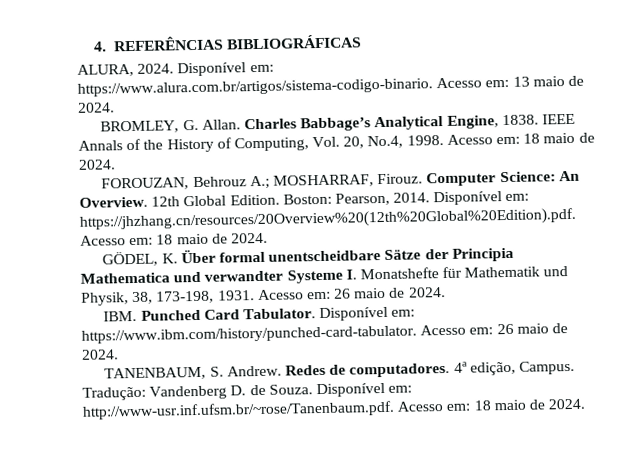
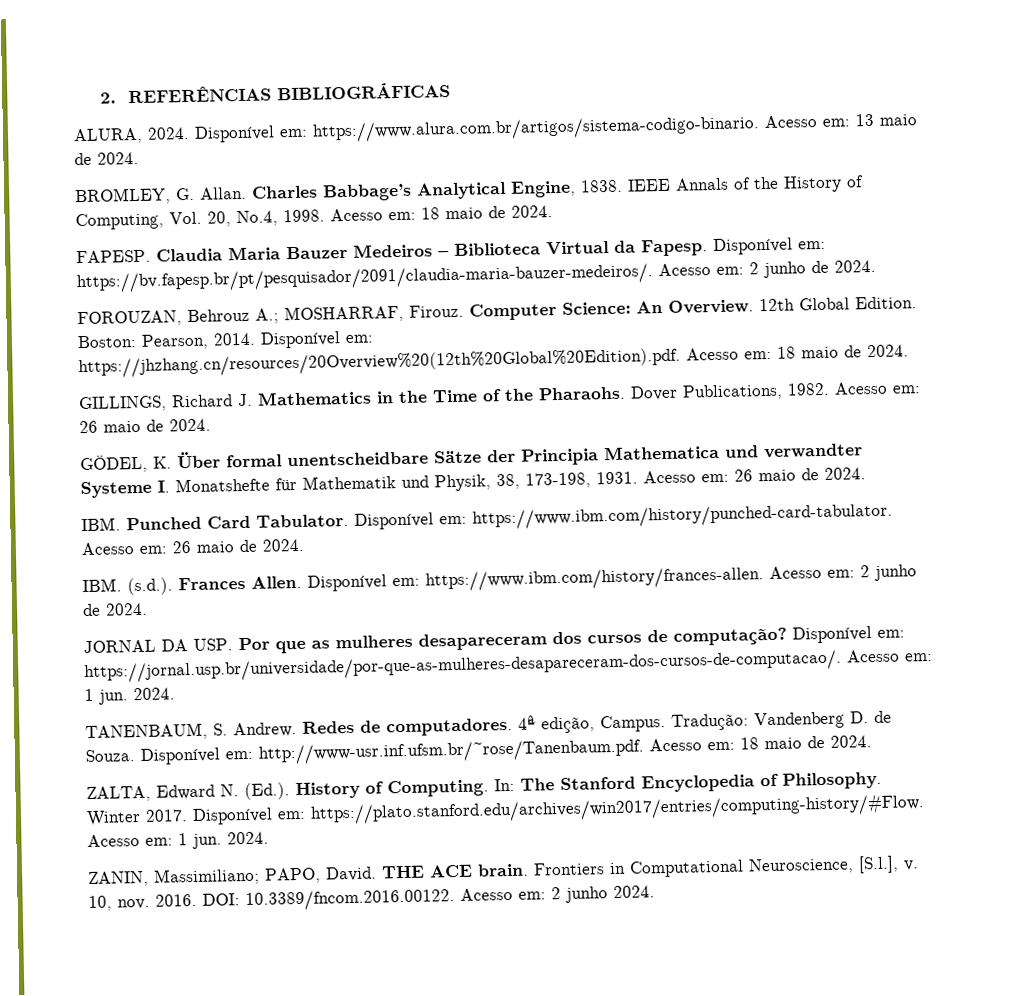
- 4. REFERÊNCIAS BIBLIOGRÁFICAS
+ 2. REFERÊNCIAS BIBLIOGRÁFICAS
+ FAPESP. Claudia Maria Bauzer Medeiros – Biblioteca Virtual da Fapesp. Disponível em: https://bv.fapesp.br/pt/pesquisador/2091/claudia-maria-bauzer-medeiros/. Acesso em: 2 junho de 2024.
+ GILLINGS, Richard J. Mathematics in the Time of the Pharaohs. Dover Publications, 1982. Acesso em: 26 maio de 2024.
+ IBM. (s.d.). Frances Allen. Disponível em: https://www.ibm.com/history/frances-allen. Acesso em: 2 junho de 2024.
+ JORNAL DA USP. Por que as mulheres desapareceram dos cursos de computação? Disponível em: https://jornal.usp.br/universidade/por-que-as-mulheres-desapareceram-dos-cursos-de-computacao/. Acesso em: 1 jun. 2024.
+ ZALTA, Edward N. (Ed.). History of Computing. In: The Stanford Encyclopedia of Philosophy. Winter 2017. Disponível em: https://plato.stanford.edu/archives/win2017/entries/computing-history/#Flow. Acesso em: 1 jun. 2024.
+ ZANIN, Massimiliano; PAPO, David. THE ACE brain. Frontiers in Computational Neuroscience, [S.l.], v. 10, nov. 2016. DOI: 10.3389/fncom.2016.00122. Acesso em: 2 junho 2024.

